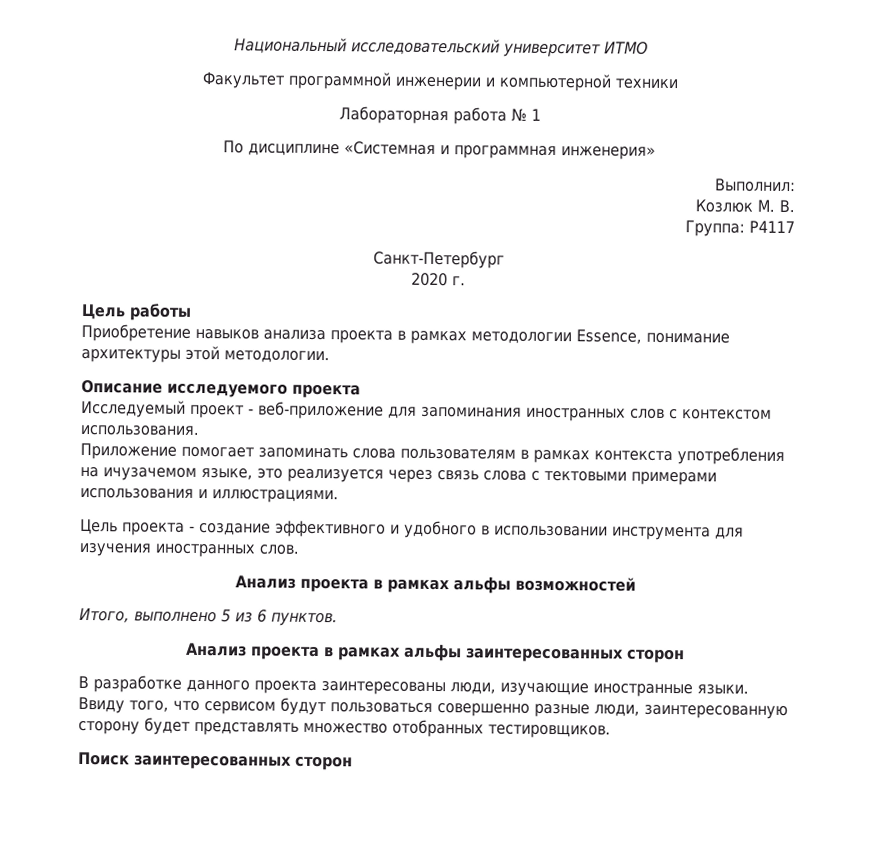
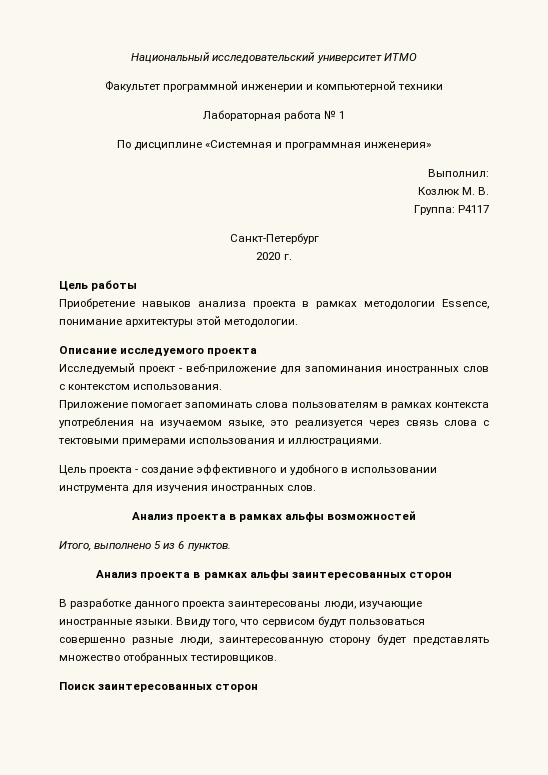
- Приложение помогает запоминать слова пользователям в рамках контекста употребления на ичузачемом языке, это реализуется через связь слова с тектовыми примерами использования и иллюстрациями.
+ Приложение помогает запоминать слова пользователям в рамках контекста употребления на изучаемом языке, это реализуется через связь слова с тектовыми примерами использования и иллюстрациями.

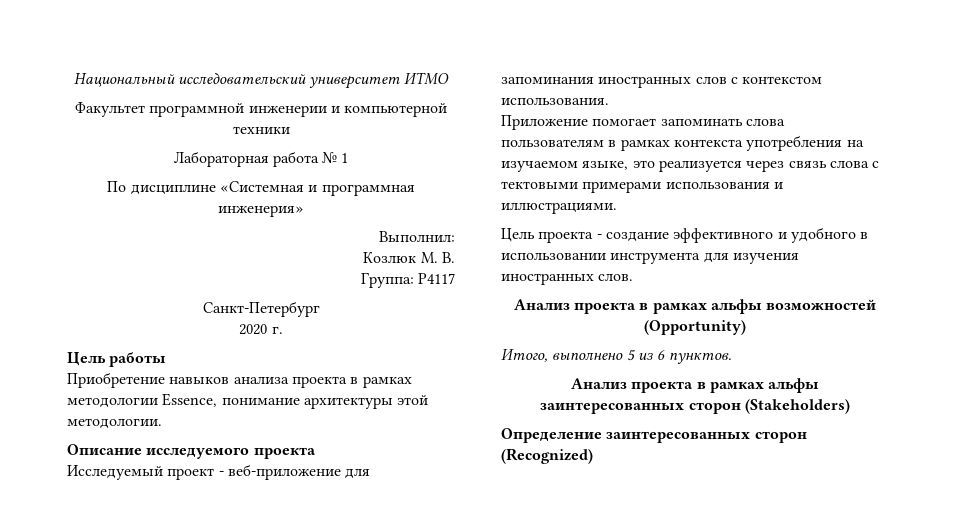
- Анализ проекта в рамках альфы возможностей
+ Анализ проекта в рамках альфы возможностей (Opportunity)
- Анализ проекта в рамках альфы заинтересованных сторон
- В разработке данного проекта заинтересованы люди, изучающие иностранные языки. Ввиду того, что сервисом будут пользоваться совершенно разные люди, заинтересованную сторону будет представлять множество отобранных тестировщиков.
- Поиск заинтересованных сторон
+ Анализ проекта в рамках альфы заинтересованных сторон (Stakeholders)
+ Определение заинтересованных сторон (Recognized)

